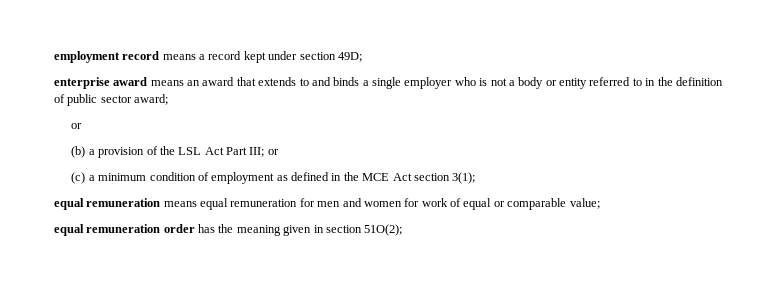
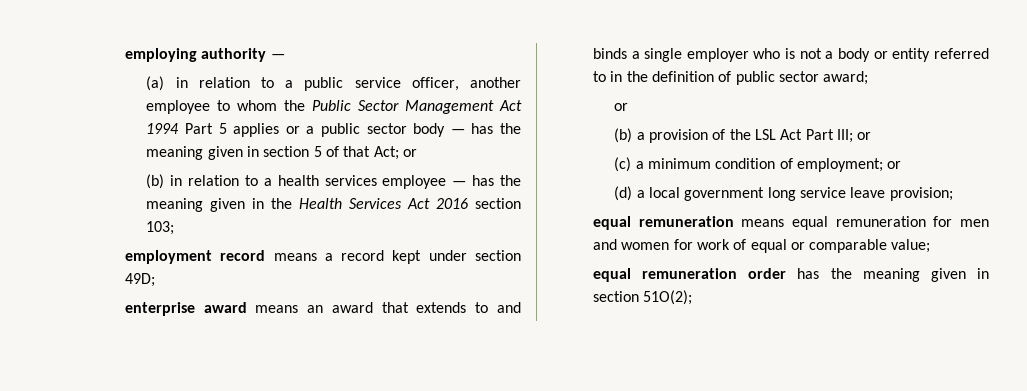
+ employing authority —
+ (a) in relation to a public service officer, another employee to whom the Public Sector Management Act 1994 Part 5 applies or a public sector body — has the meaning given in section 5 of that Act; or
+ (b) in relation to a health services employee — has the meaning given in the Health Services Act 2016 section 103;
- (c) a minimum condition of employment as defined in the MCE Act section 3(1);
+ (c) a minimum condition of employment; or
+ (d) a local government long service leave provision;

